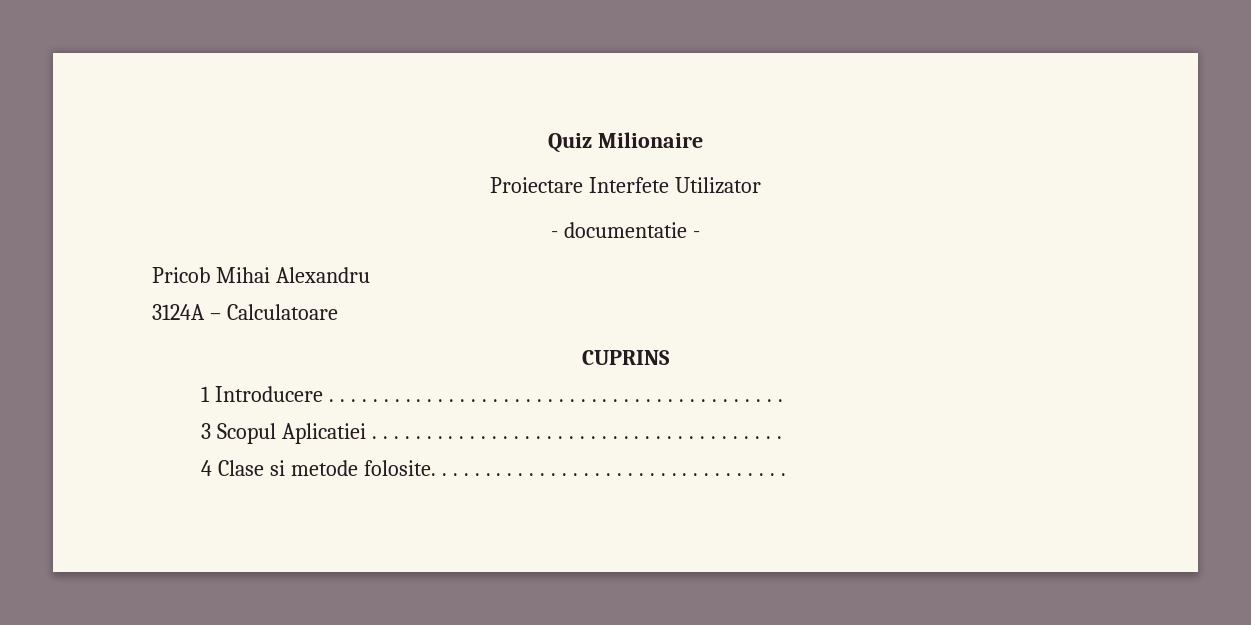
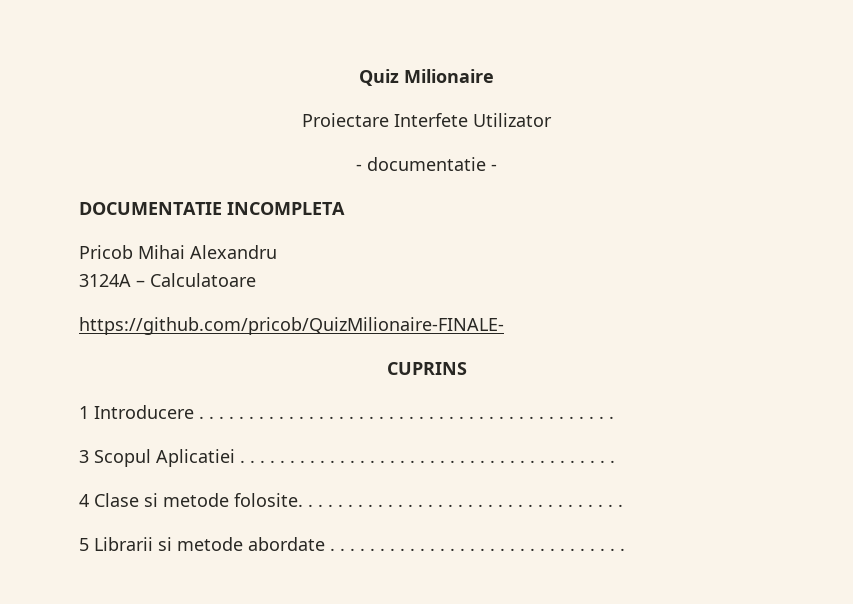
+ DOCUMENTATIE INCOMPLETA
+ https://github.com/pricob/QuizMilionaire-FINALE-
+ 5 Librarii si metode abordate . . . . . . . . . . . . . . . . . . . . . . . . . . . . . .

